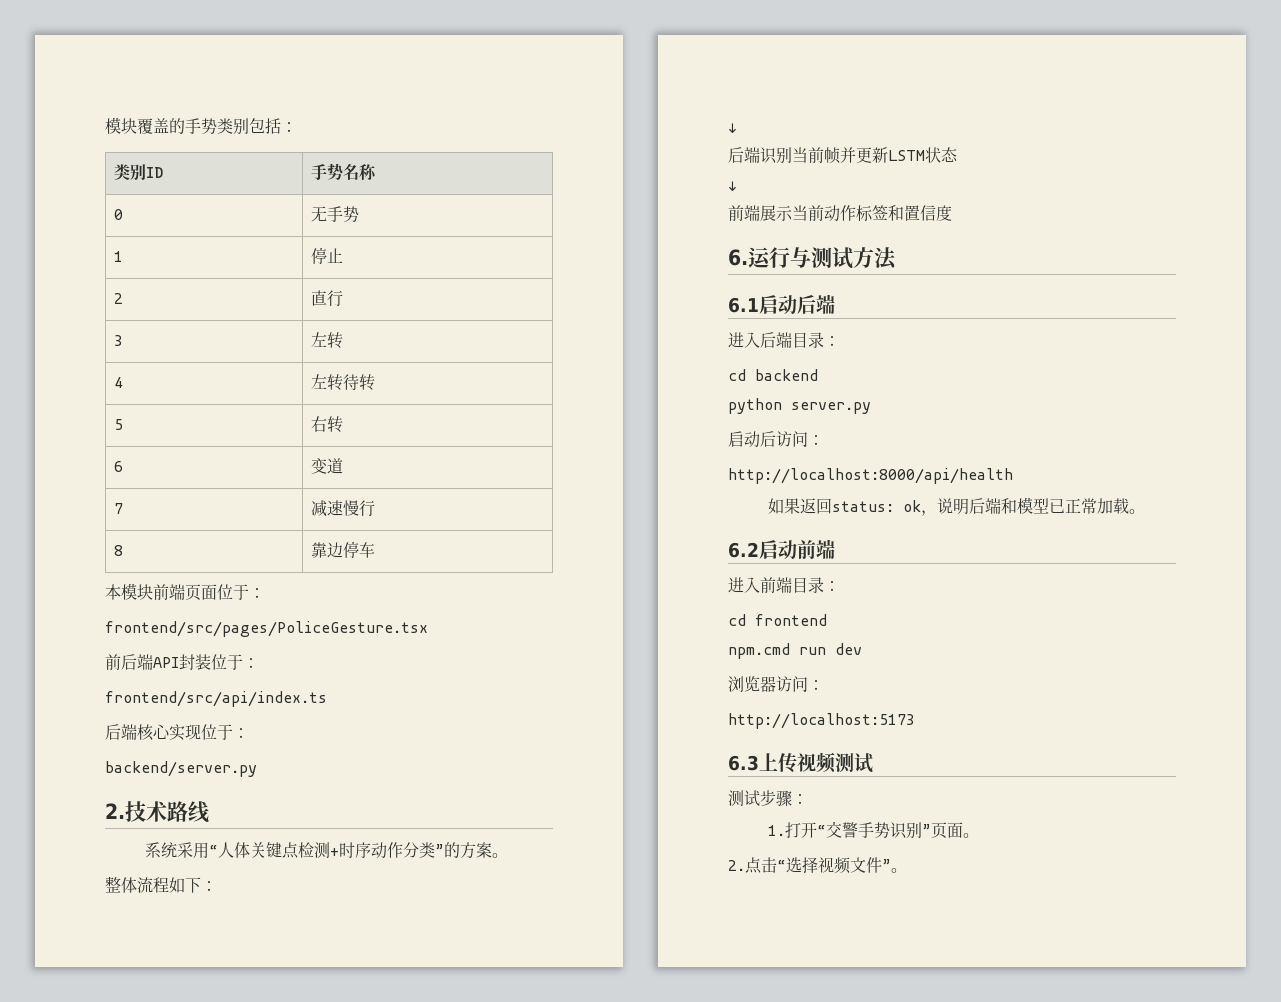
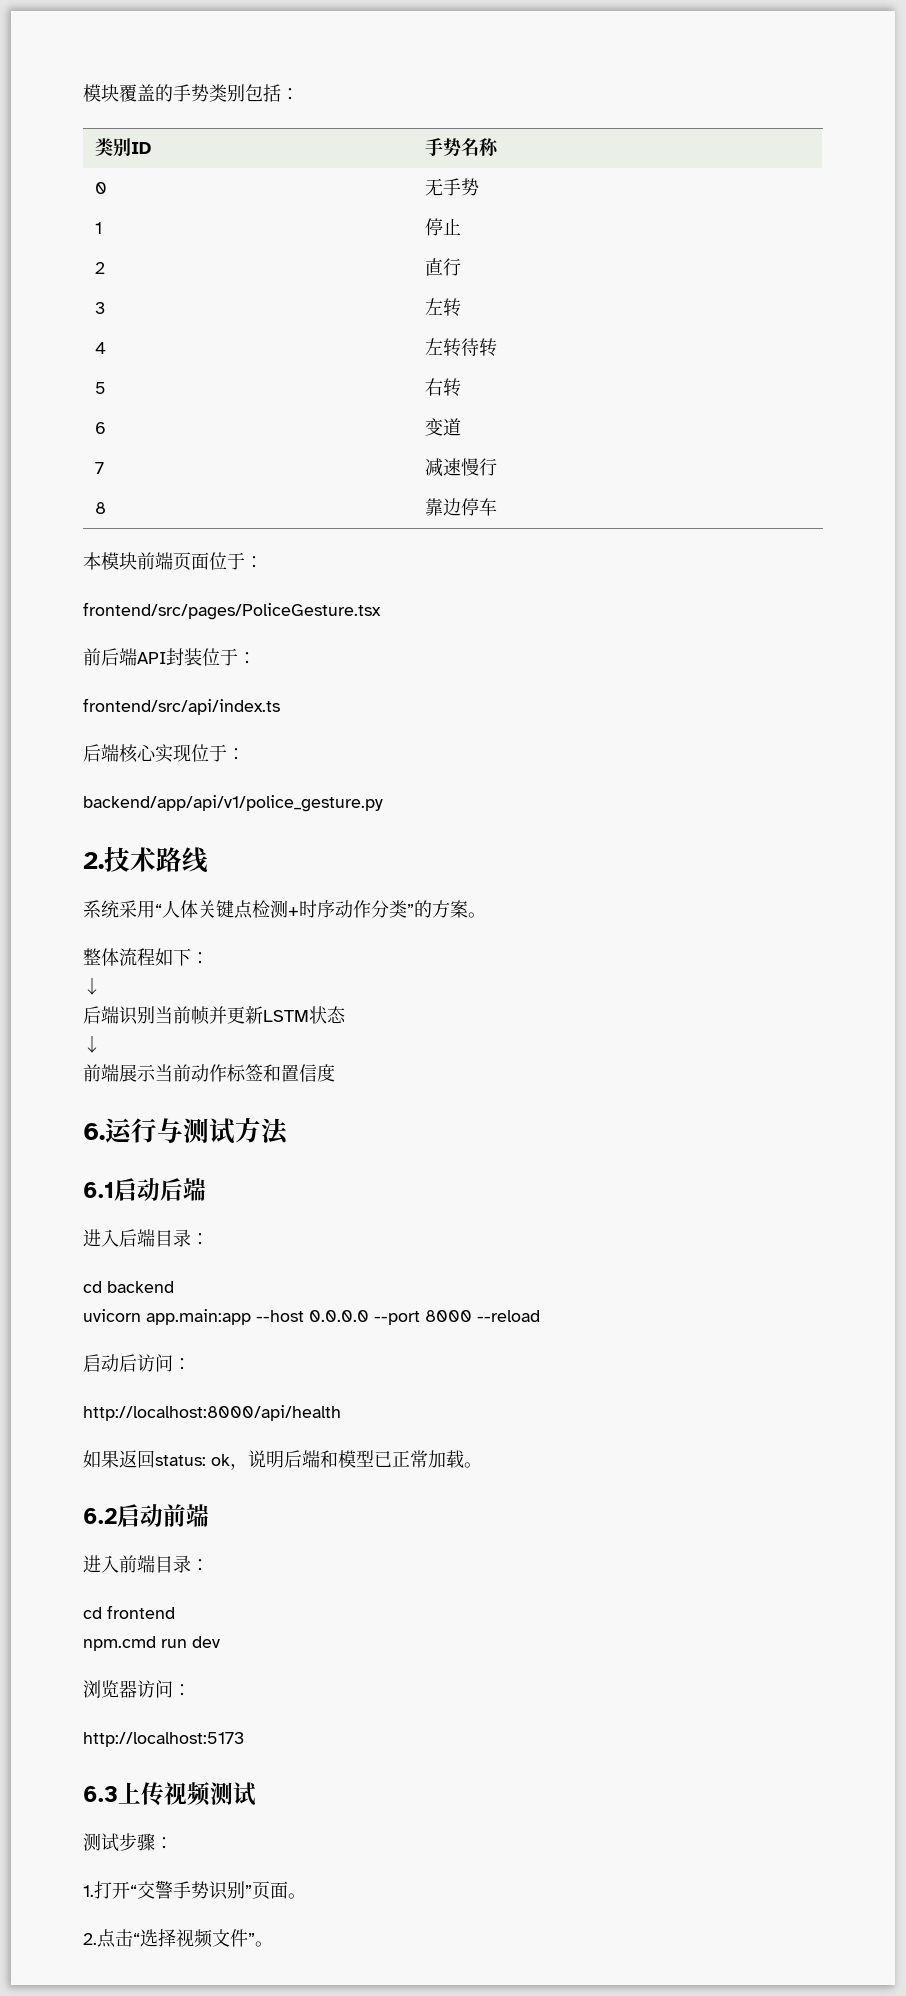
- backend/server.py
+ backend/app/api/v1/police_gesture.py
- python server.py
+ uvicorn app.main:app --host 0.0.0.0 --port 8000 --reload

